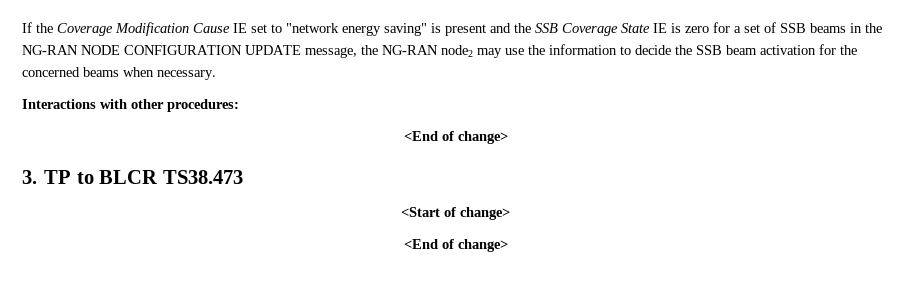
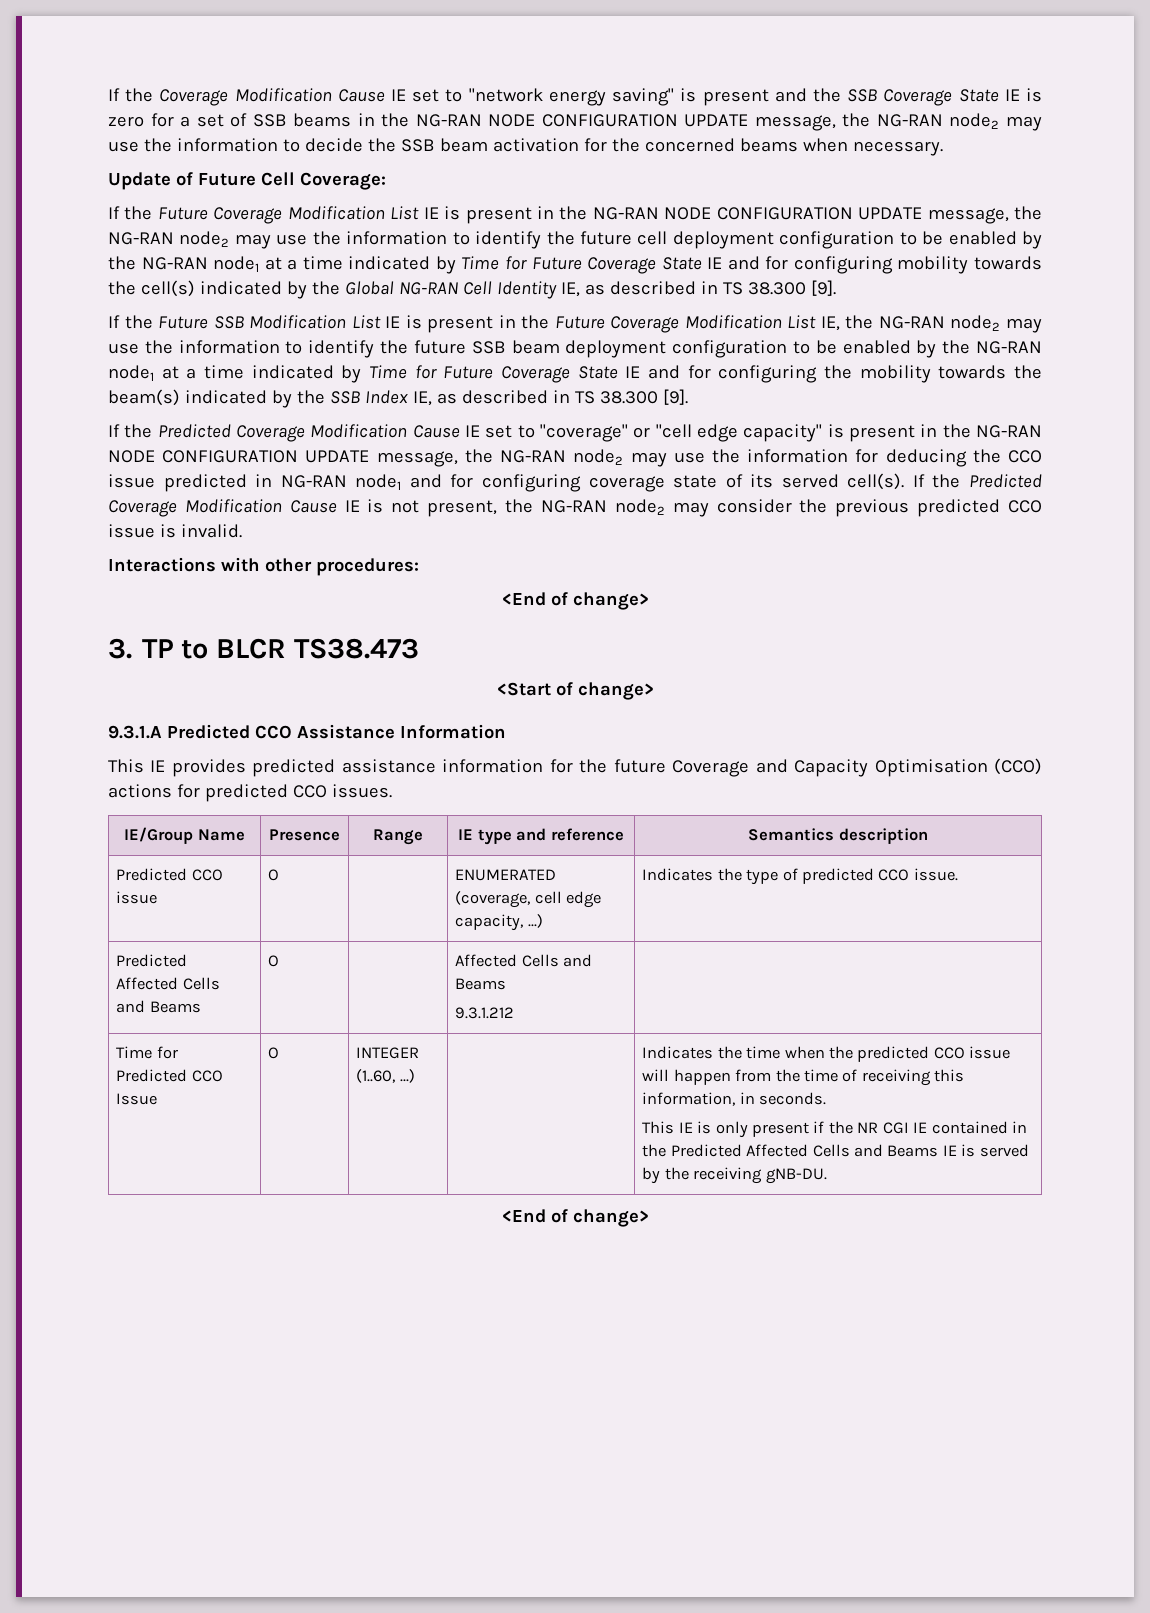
+ Update of Future Cell Coverage:
+ If the Future Coverage Modification List IE is present in the NG-RAN NODE CONFIGURATION UPDATE message, the NG-RAN node2 may use the information to identify the future cell deployment configuration to be enabled by the NG-RAN node1 at a time indicated by Time for Future Coverage State IE and for configuring mobility towards the cell(s) indicated by the Global NG-RAN Cell Identity IE, as described in TS 38.300 [9].
+ If the Future SSB Modification List IE is present in the Future Coverage Modification List IE, the NG-RAN node2 may use the information to identify the future SSB beam deployment configuration to be enabled by the NG-RAN node1 at a time indicated by Time for Future Coverage State IE and for configuring the mobility towards the beam(s) indicated by the SSB Index IE, as described in TS 38.300 [9].
+ If the Predicted Coverage Modification Cause IE set to "coverage" or "cell edge capacity" is present in the NG-RAN NODE CONFIGURATION UPDATE message, the NG-RAN node2 may use the information for deducing the CCO issue predicted in NG-RAN node1 and for configuring coverage state of its served cell(s). If the Predicted Coverage Modification Cause IE is not present, the NG-RAN node2 may consider the previous predicted CCO issue is invalid.
+ 9.3.1.A Predicted CCO Assistance Information
+ This IE provides predicted assistance information for the future Coverage and Capacity Optimisation (CCO) actions for predicted CCO issues.
+ IE/Group Name | Presence | Range | IE type and reference | Semantics description
+ Predicted CCO issue | O | | ENUMERATED (coverage, cell edge capacity, ...) | Indicates the type of predicted CCO issue.
+ Predicted Affected Cells and Beams | O | | Affected Cells and Beams
+ 9.3.1.212 |
+ Time for Predicted CCO Issue | O | INTEGER (1..60, ...) | | Indicates the time when the predicted CCO issue will happen from the time of receiving this information, in seconds.
+ This IE is only present if the NR CGI IE contained in the Predicted Affected Cells and Beams IE is served by the receiving gNB-DU.

